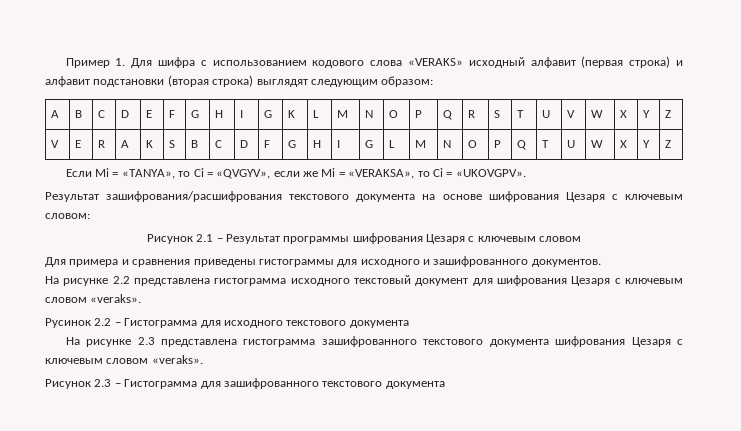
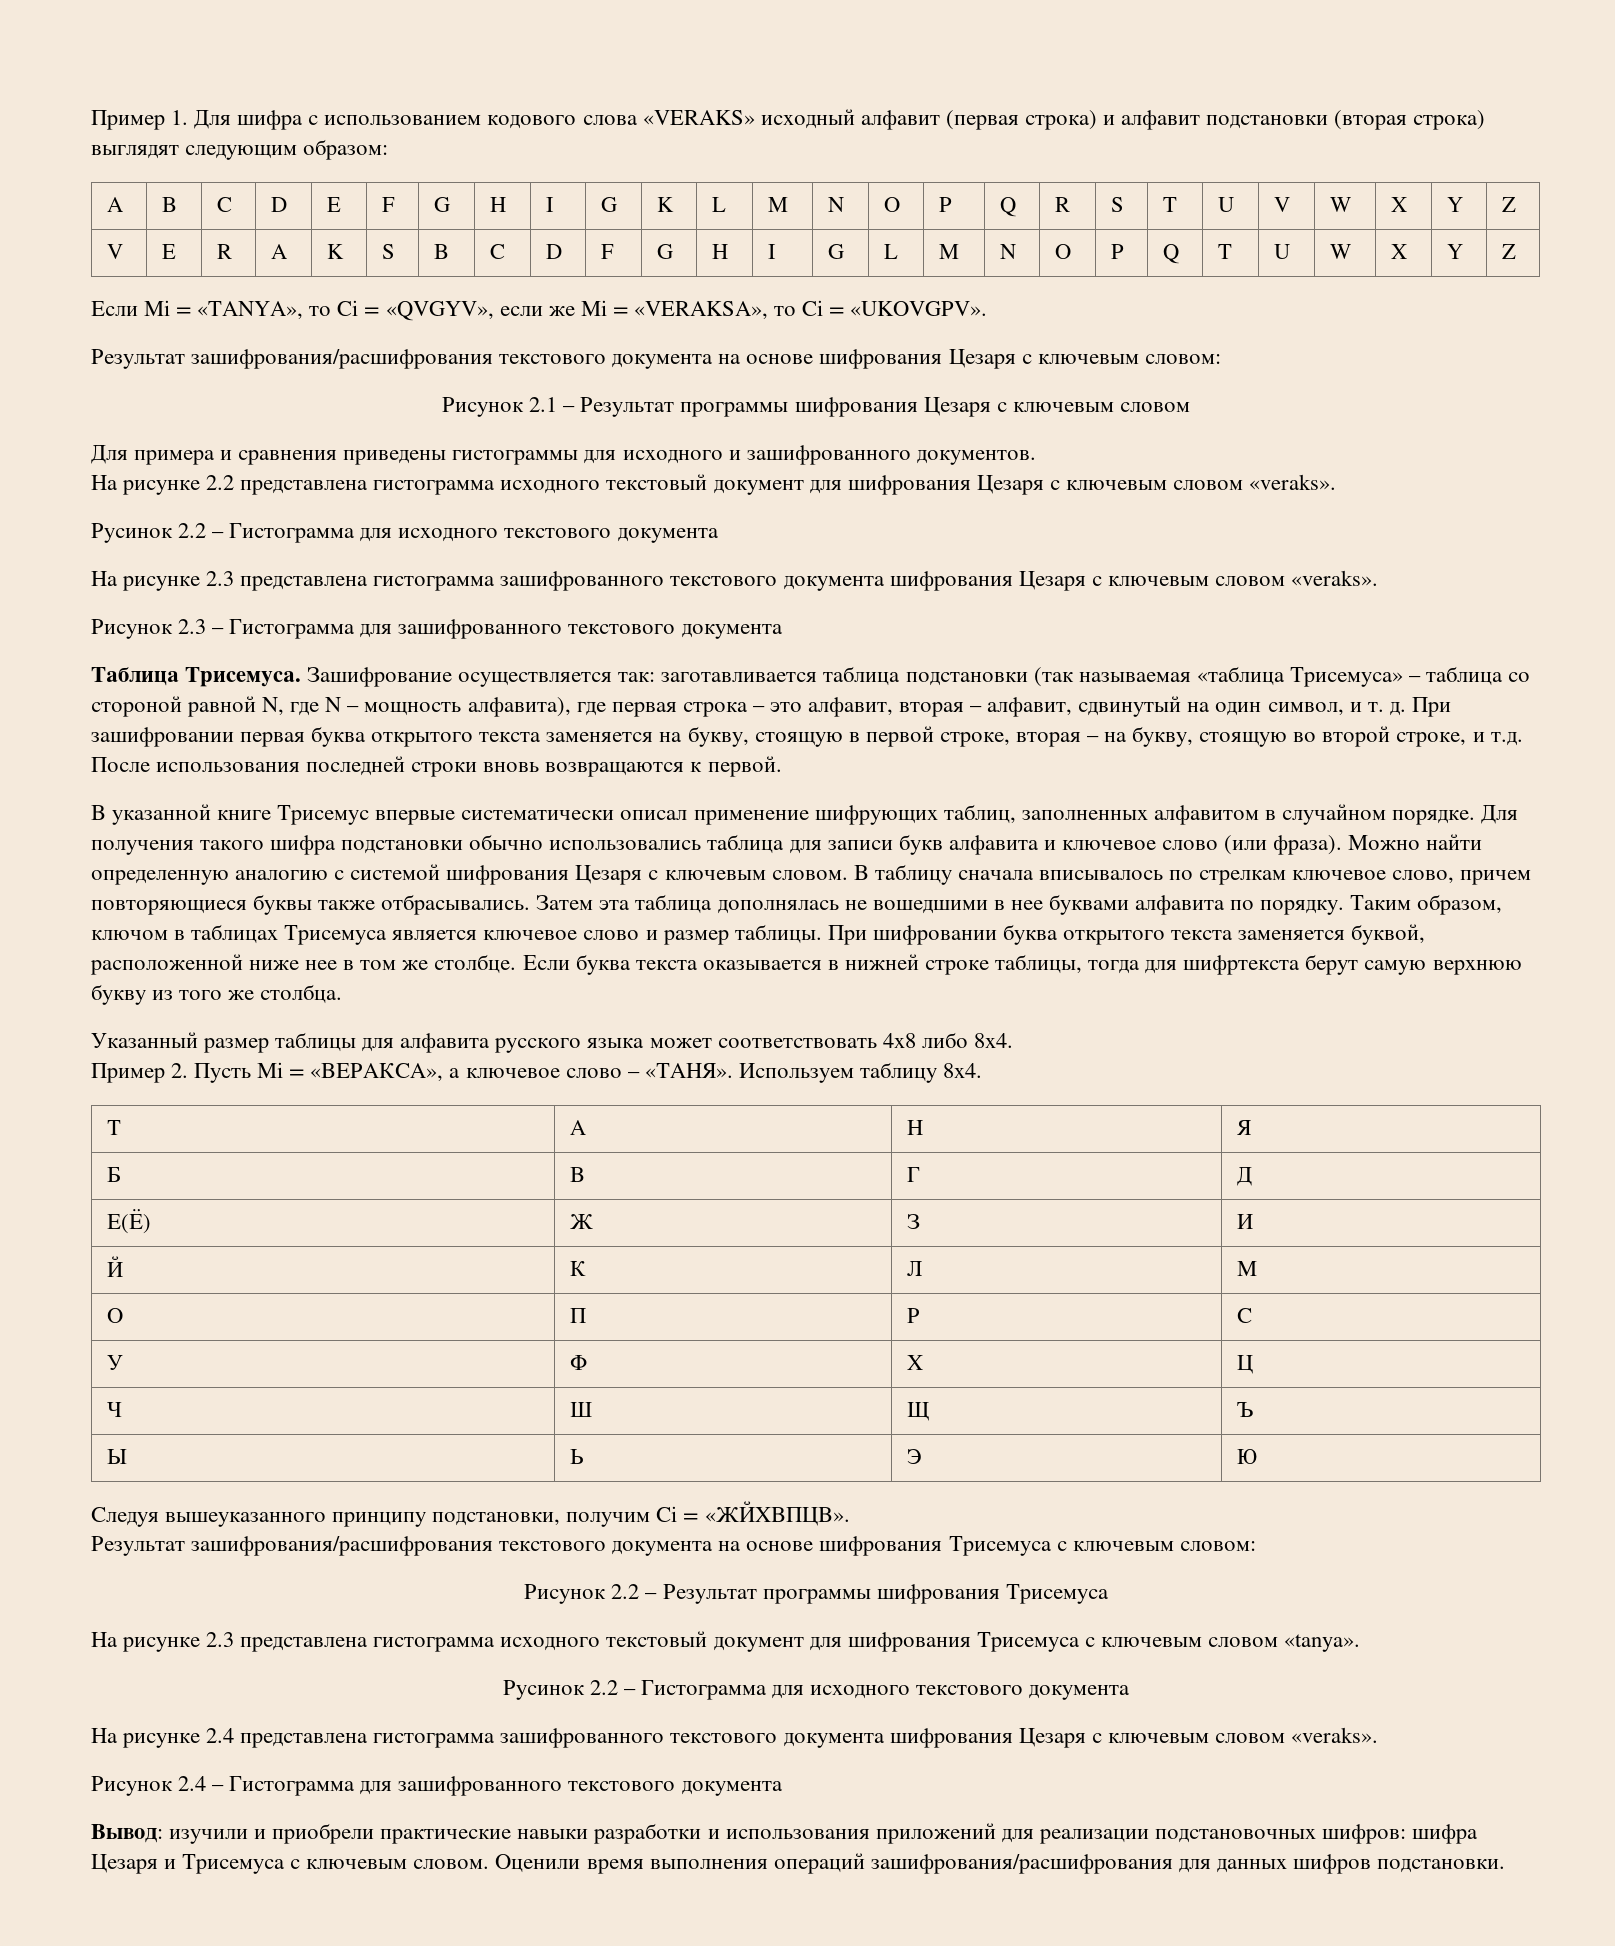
+ Таблица Трисемуса. Зашифрование осуществляется так: заготавливается таблица подстановки (так называемая «таблица Трисемуса» – таблица со стороной равной N, где N – мощность алфавита), где первая строка – это алфавит, вторая – алфавит, сдвинутый на один символ, и т. д. При зашифровании первая буква открытого текста заменяется на букву, стоящую в первой строке, вторая – на букву, стоящую во второй строке, и т.д. После использования последней строки вновь возвращаются к первой.
+ В указанной книге Трисемус впервые систематически описал применение шифрующих таблиц, заполненных алфавитом в случайном порядке. Для получения такого шифра подстановки обычно использовались таблица для записи букв алфавита и ключевое слово (или фраза). Можно найти определенную аналогию с системой шифрования Цезаря с ключевым словом. В таблицу сначала вписывалось по стрелкам ключевое слово, причем повторяющиеся буквы также отбрасывались. Затем эта таблица дополнялась не вошедшими в нее буквами алфавита по порядку. Таким образом, ключом в таблицах Трисемуса является ключевое слово и размер таблицы. При шифровании буква открытого текста заменяется буквой, расположенной ниже нее в том же столбце. Если буква текста оказывается в нижней строке таблицы, тогда для шифртекста берут самую верхнюю букву из того же столбца.
+ Указанный размер таблицы для алфавита русского языка может соответствовать 4х8 либо 8х4.
+ Пример 2. Пусть Мi = «ВЕРАКСА», а ключевое слово – «ТАНЯ». Используем таблицу 8х4.
+ Т | А | Н | Я
+ Б | В | Г | Д
+ Е(Ё) | Ж | З | И
+ Й | К | Л | М
+ О | П | Р | С
+ У | Ф | Х | Ц
+ Ч | Ш | Щ | Ъ
+ Ы | Ь | Э | Ю
+ Следуя вышеуказанного принципу подстановки, получим Сi = «ЖЙХВПЦВ».
+ Результат зашифрования/расшифрования текстового документа на основе шифрования Трисемуса с ключевым словом:
+ Рисунок 2.2 – Результат программы шифрования Трисемуса
+ На рисунке 2.3 представлена гистограмма исходного текстовый документ для шифрования Трисемуса с ключевым словом «tanya».
+ Русинок 2.2 – Гистограмма для исходного текстового документа
+ На рисунке 2.4 представлена гистограмма зашифрованного текстового документа шифрования Цезаря с ключевым словом «veraks».
+ Рисунок 2.4 – Гистограмма для зашифрованного текстового документа
+ Вывод: изучили и приобрели практические навыки разработки и использования приложений для реализации подстановочных шифров: шифра Цезаря и Трисемуса с ключевым словом. Оценили время выполнения операций зашифрования/расшифрования для данных шифров подстановки.

